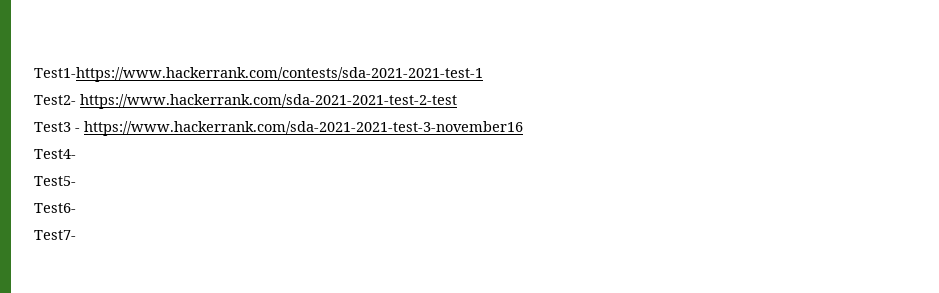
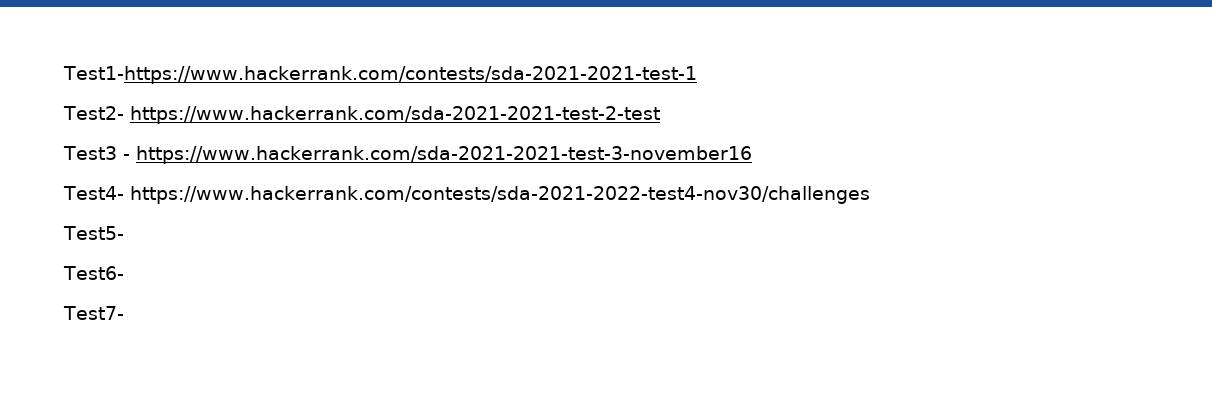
- Test4-
+ Test4- https://www.hackerrank.com/contests/sda-2021-2022-test4-nov30/challenges

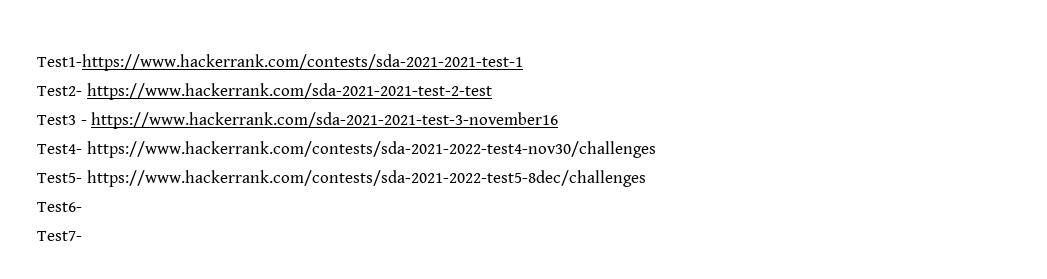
- Test5-
+ Test5- https://www.hackerrank.com/contests/sda-2021-2022-test5-8dec/challenges

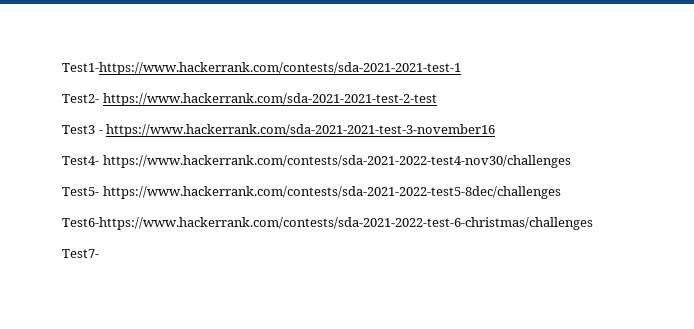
- Test6-
+ Test6-https://www.hackerrank.com/contests/sda-2021-2022-test-6-christmas/challenges

